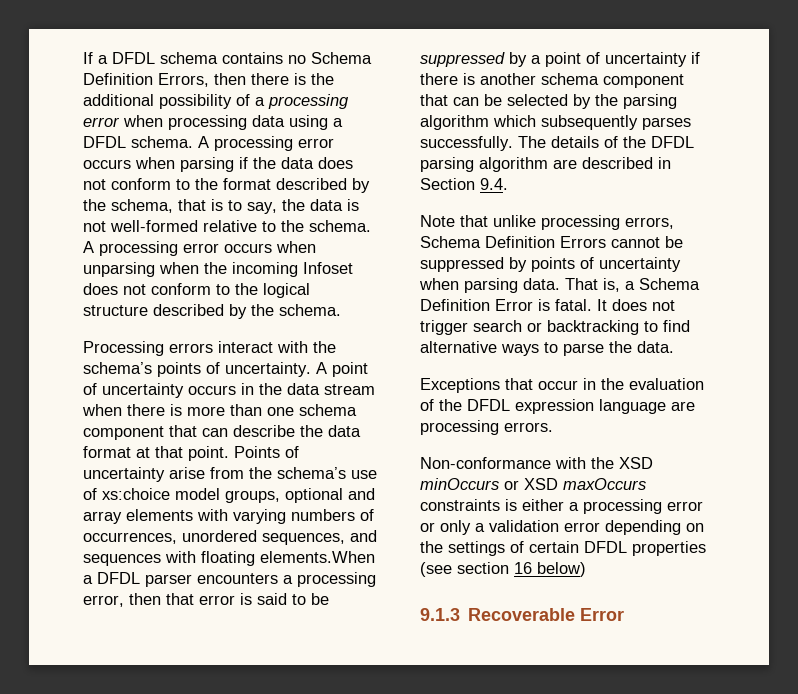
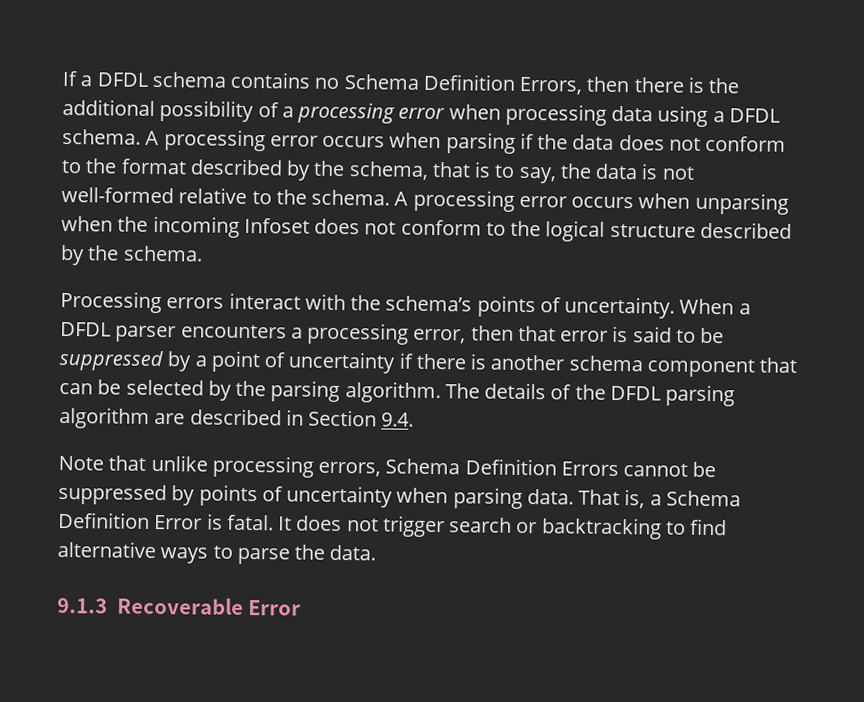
- A point of uncertainty occurs in the data stream when there is more than one schema component that can describe the data format at that point. Points of uncertainty arise from the schema’s use of xs:choice model groups, optional and array elements with varying numbers of occurrences, unordered sequences, and sequences with floating elements.When a DFDL parser encounters a processing error, then that error is said to be suppressed by a point of uncertainty if there is another schema component that can be selected by the parsing algorithm which subsequently parses successfully.
+ When a DFDL parser encounters a processing error, then that error is said to be suppressed by a point of uncertainty if there is another schema component that can be selected by the parsing algorithm.
- Exceptions that occur in the evaluation of the DFDL expression language are processing errors.
- Non-conformance with the XSD minOccurs or XSD maxOccurs constraints is either a processing error or only a validation error depending on the settings of certain DFDL properties (see section 16 below)

